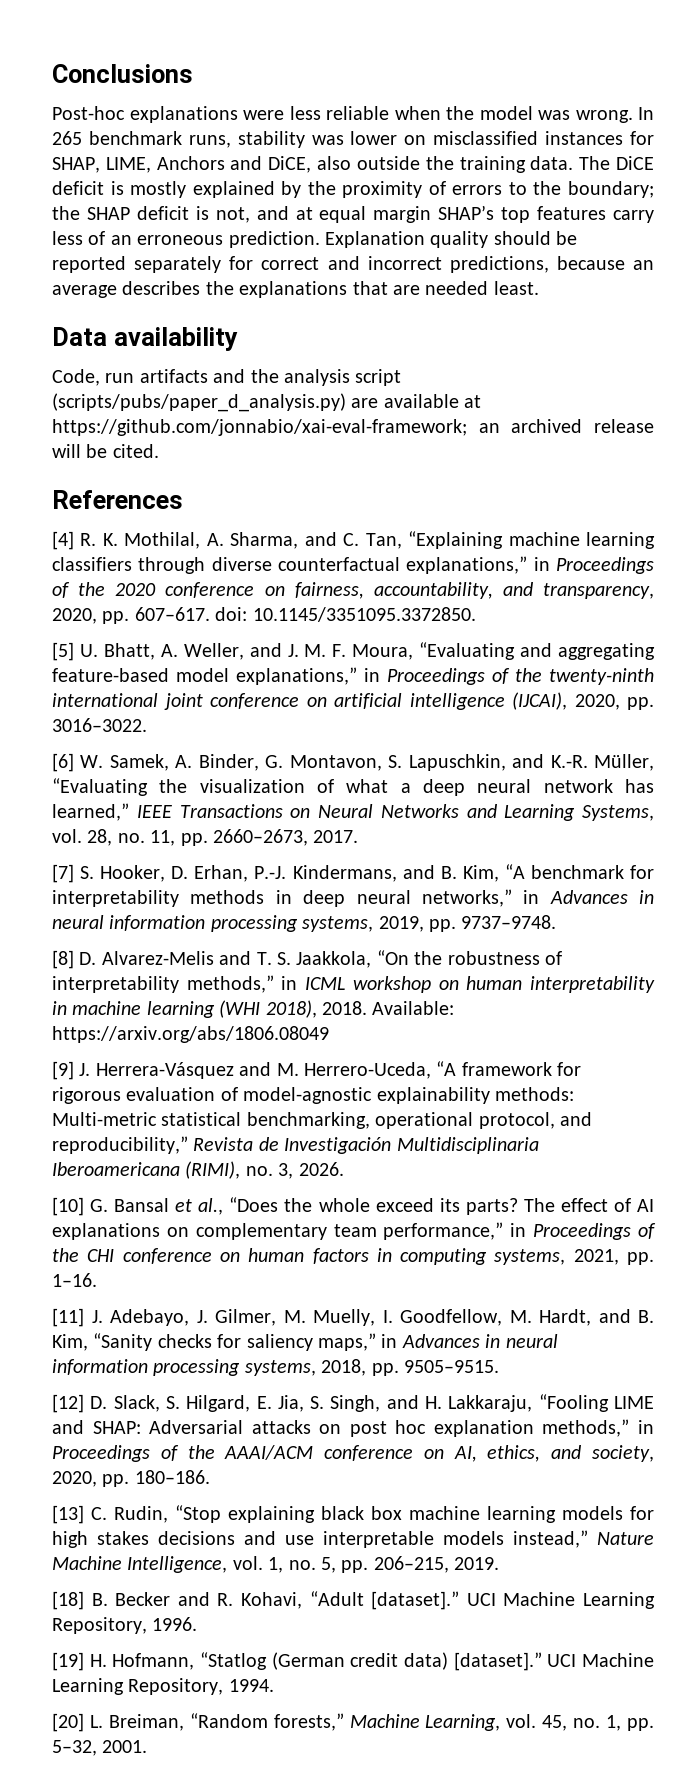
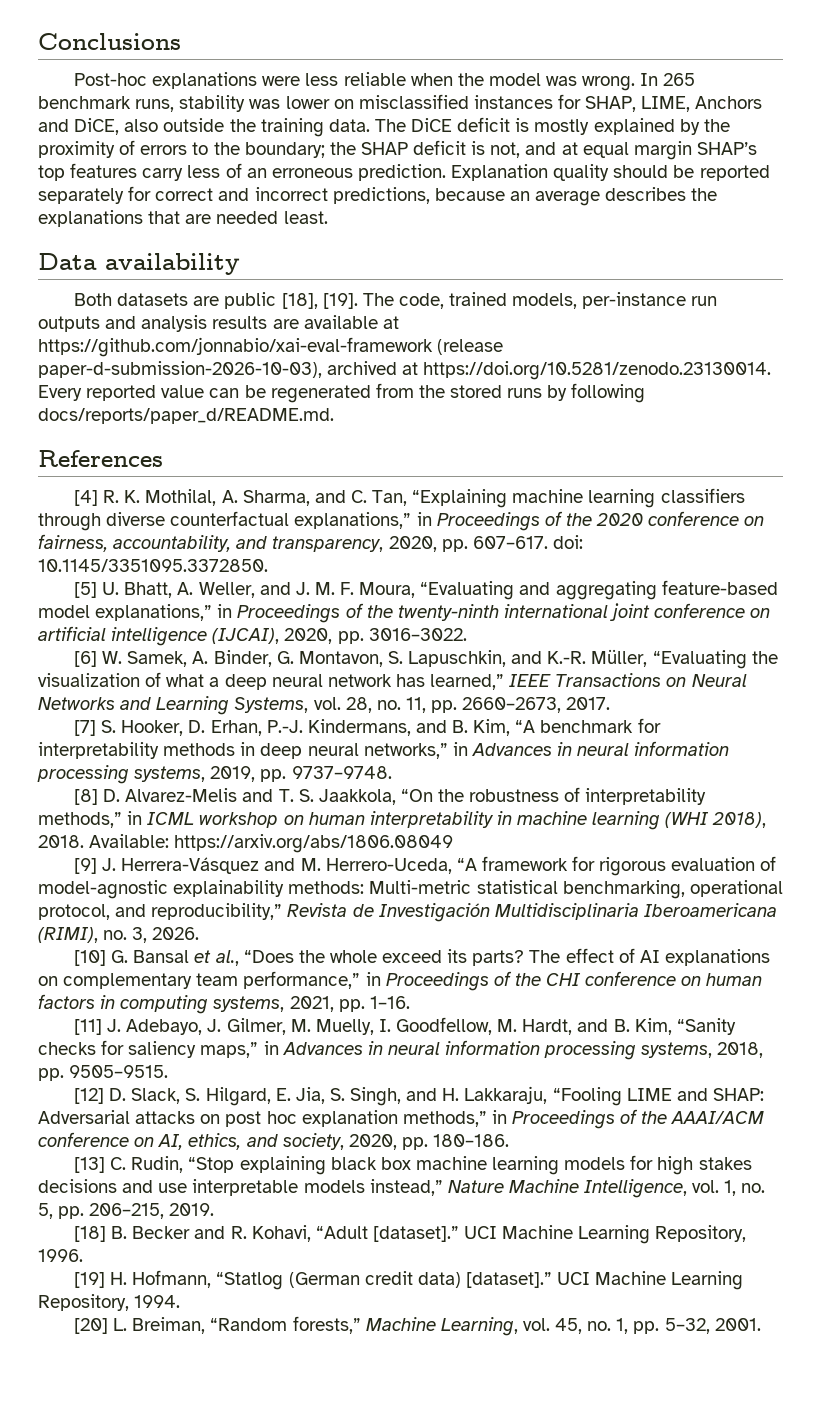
- Code, run artifacts and the analysis script (scripts/pubs/paper_d_analysis.py) are available at https://github.com/jonnabio/xai-eval-framework; an archived release will be cited.
+ Both datasets are public [18], [19]. The code, trained models, per-instance run outputs and analysis results are available at https://github.com/jonnabio/xai-eval-framework (release paper-d-submission-2026-10-03), archived at https://doi.org/10.5281/zenodo.23130014. Every reported value can be regenerated from the stored runs by following docs/reports/paper_d/README.md.

